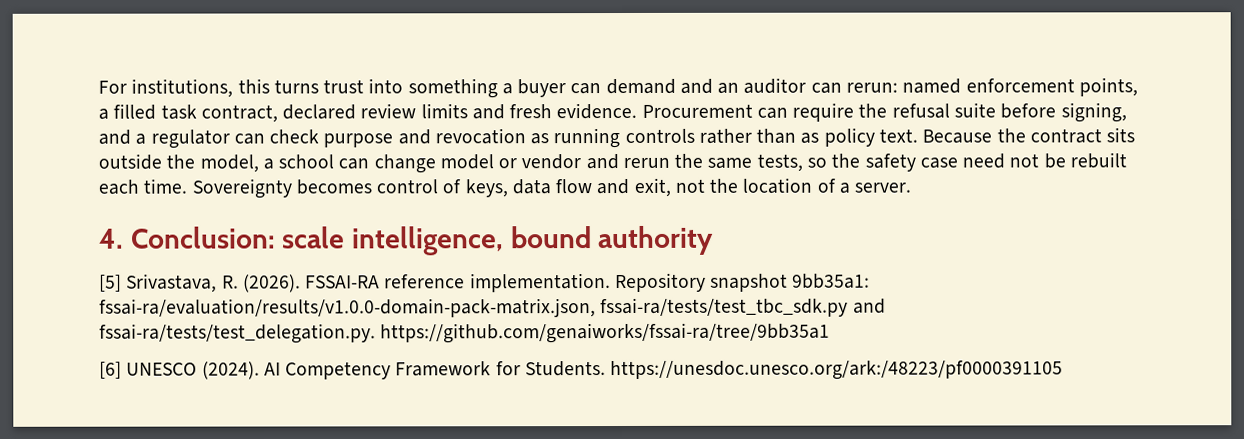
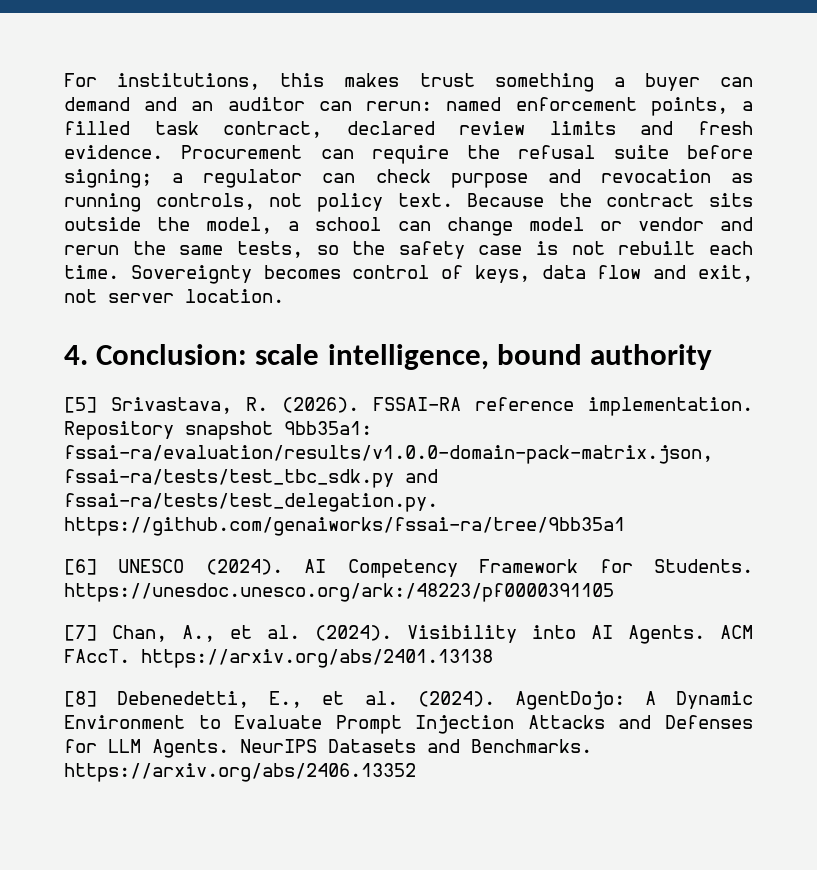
- For institutions, this turns trust into something a buyer can demand and an auditor can rerun: named enforcement points, a filled task contract, declared review limits and fresh evidence.
+ For institutions, this makes trust something a buyer can demand and an auditor can rerun: named enforcement points, a filled task contract, declared review limits and fresh evidence.
- Procurement can require the refusal suite before signing, and a regulator can check purpose and revocation as running controls rather than as policy text.
+ Procurement can require the refusal suite before signing; a regulator can check purpose and revocation as running controls, not policy text.
- Because the contract sits outside the model, a school can change model or vendor and rerun the same tests, so the safety case need not be rebuilt each time.
+ Because the contract sits outside the model, a school can change model or vendor and rerun the same tests, so the safety case is not rebuilt each time.
- Sovereignty becomes control of keys, data flow and exit, not the location of a server.
+ Sovereignty becomes control of keys, data flow and exit, not server location.
+ [7] Chan, A., et al. (2024). Visibility into AI Agents. ACM FAccT. https://arxiv.org/abs/2401.13138
+ [8] Debenedetti, E., et al. (2024). AgentDojo: A Dynamic Environment to Evaluate Prompt Injection Attacks and Defenses for LLM Agents. NeurIPS Datasets and Benchmarks. https://arxiv.org/abs/2406.13352

